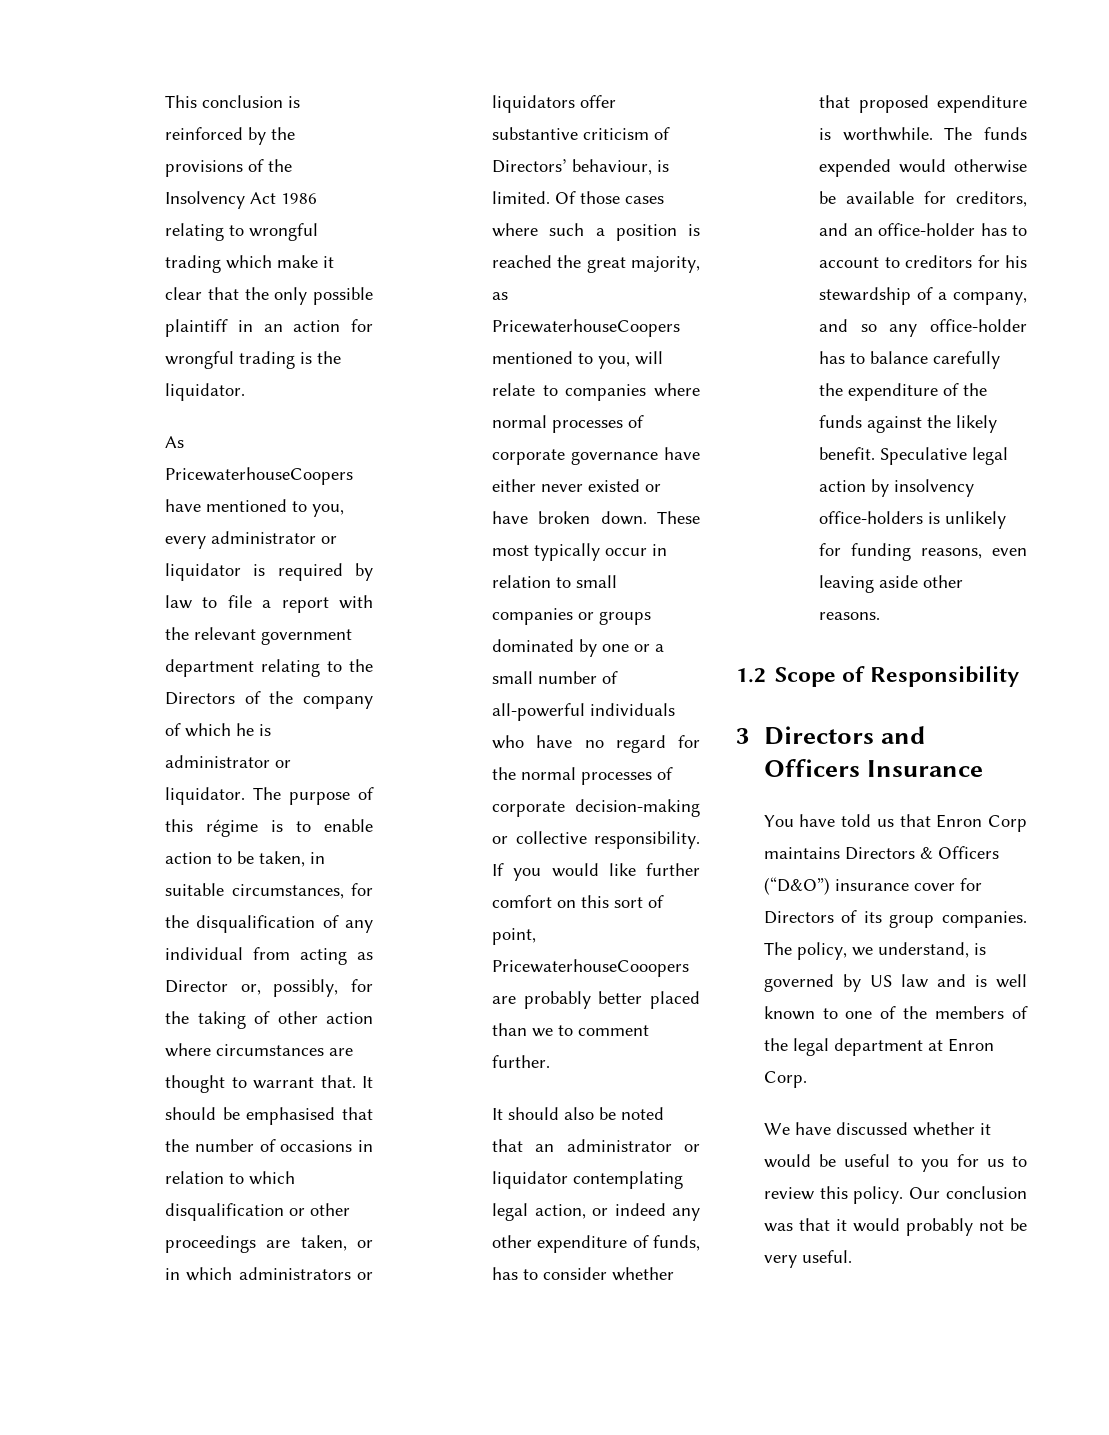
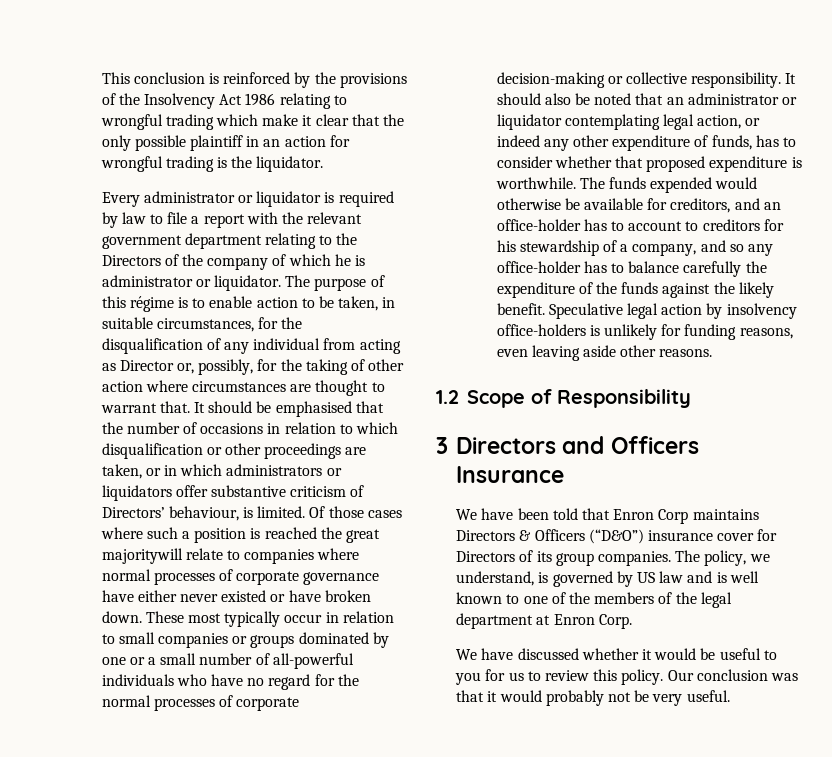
- As PricewaterhouseCoopers have mentioned to you, every administrator or liquidator is required by law to file a report with the relevant government department relating to the Directors of the company of which he is administrator or liquidator.
+ Every administrator or liquidator is required by law to file a report with the relevant government department relating to the Directors of the company of which he is administrator or liquidator.
- Of those cases where such a position is reached the great majority, as PricewaterhouseCoopers mentioned to you, will relate to companies where normal processes of corporate governance have either never existed or have broken down.
+ Of those cases where such a position is reached the great majoritywill relate to companies where normal processes of corporate governance have either never existed or have broken down.
- These most typically occur in relation to small companies or groups dominated by one or a small number of all-powerful individuals who have no regard for the normal processes of corporate decision-making or collective responsibility. If you would like further comfort on this sort of point, PricewaterhouseCooopers are probably better placed than we to comment further.
- It should also be noted that an administrator or liquidator contemplating legal action, or indeed any other expenditure of funds, has to consider whether that proposed expenditure is worthwhile.
+ These most typically occur in relation to small companies or groups dominated by one or a small number of all-powerful individuals who have no regard for the normal processes of corporate decision-making or collective responsibility. It should also be noted that an administrator or liquidator contemplating legal action, or indeed any other expenditure of funds, has to consider whether that proposed expenditure is worthwhile.
- You have told us that Enron Corp maintains Directors & Officers (“D&O”) insurance cover for Directors of its group companies.
+ We have been told that Enron Corp maintains Directors & Officers (“D&O”) insurance cover for Directors of its group companies.

